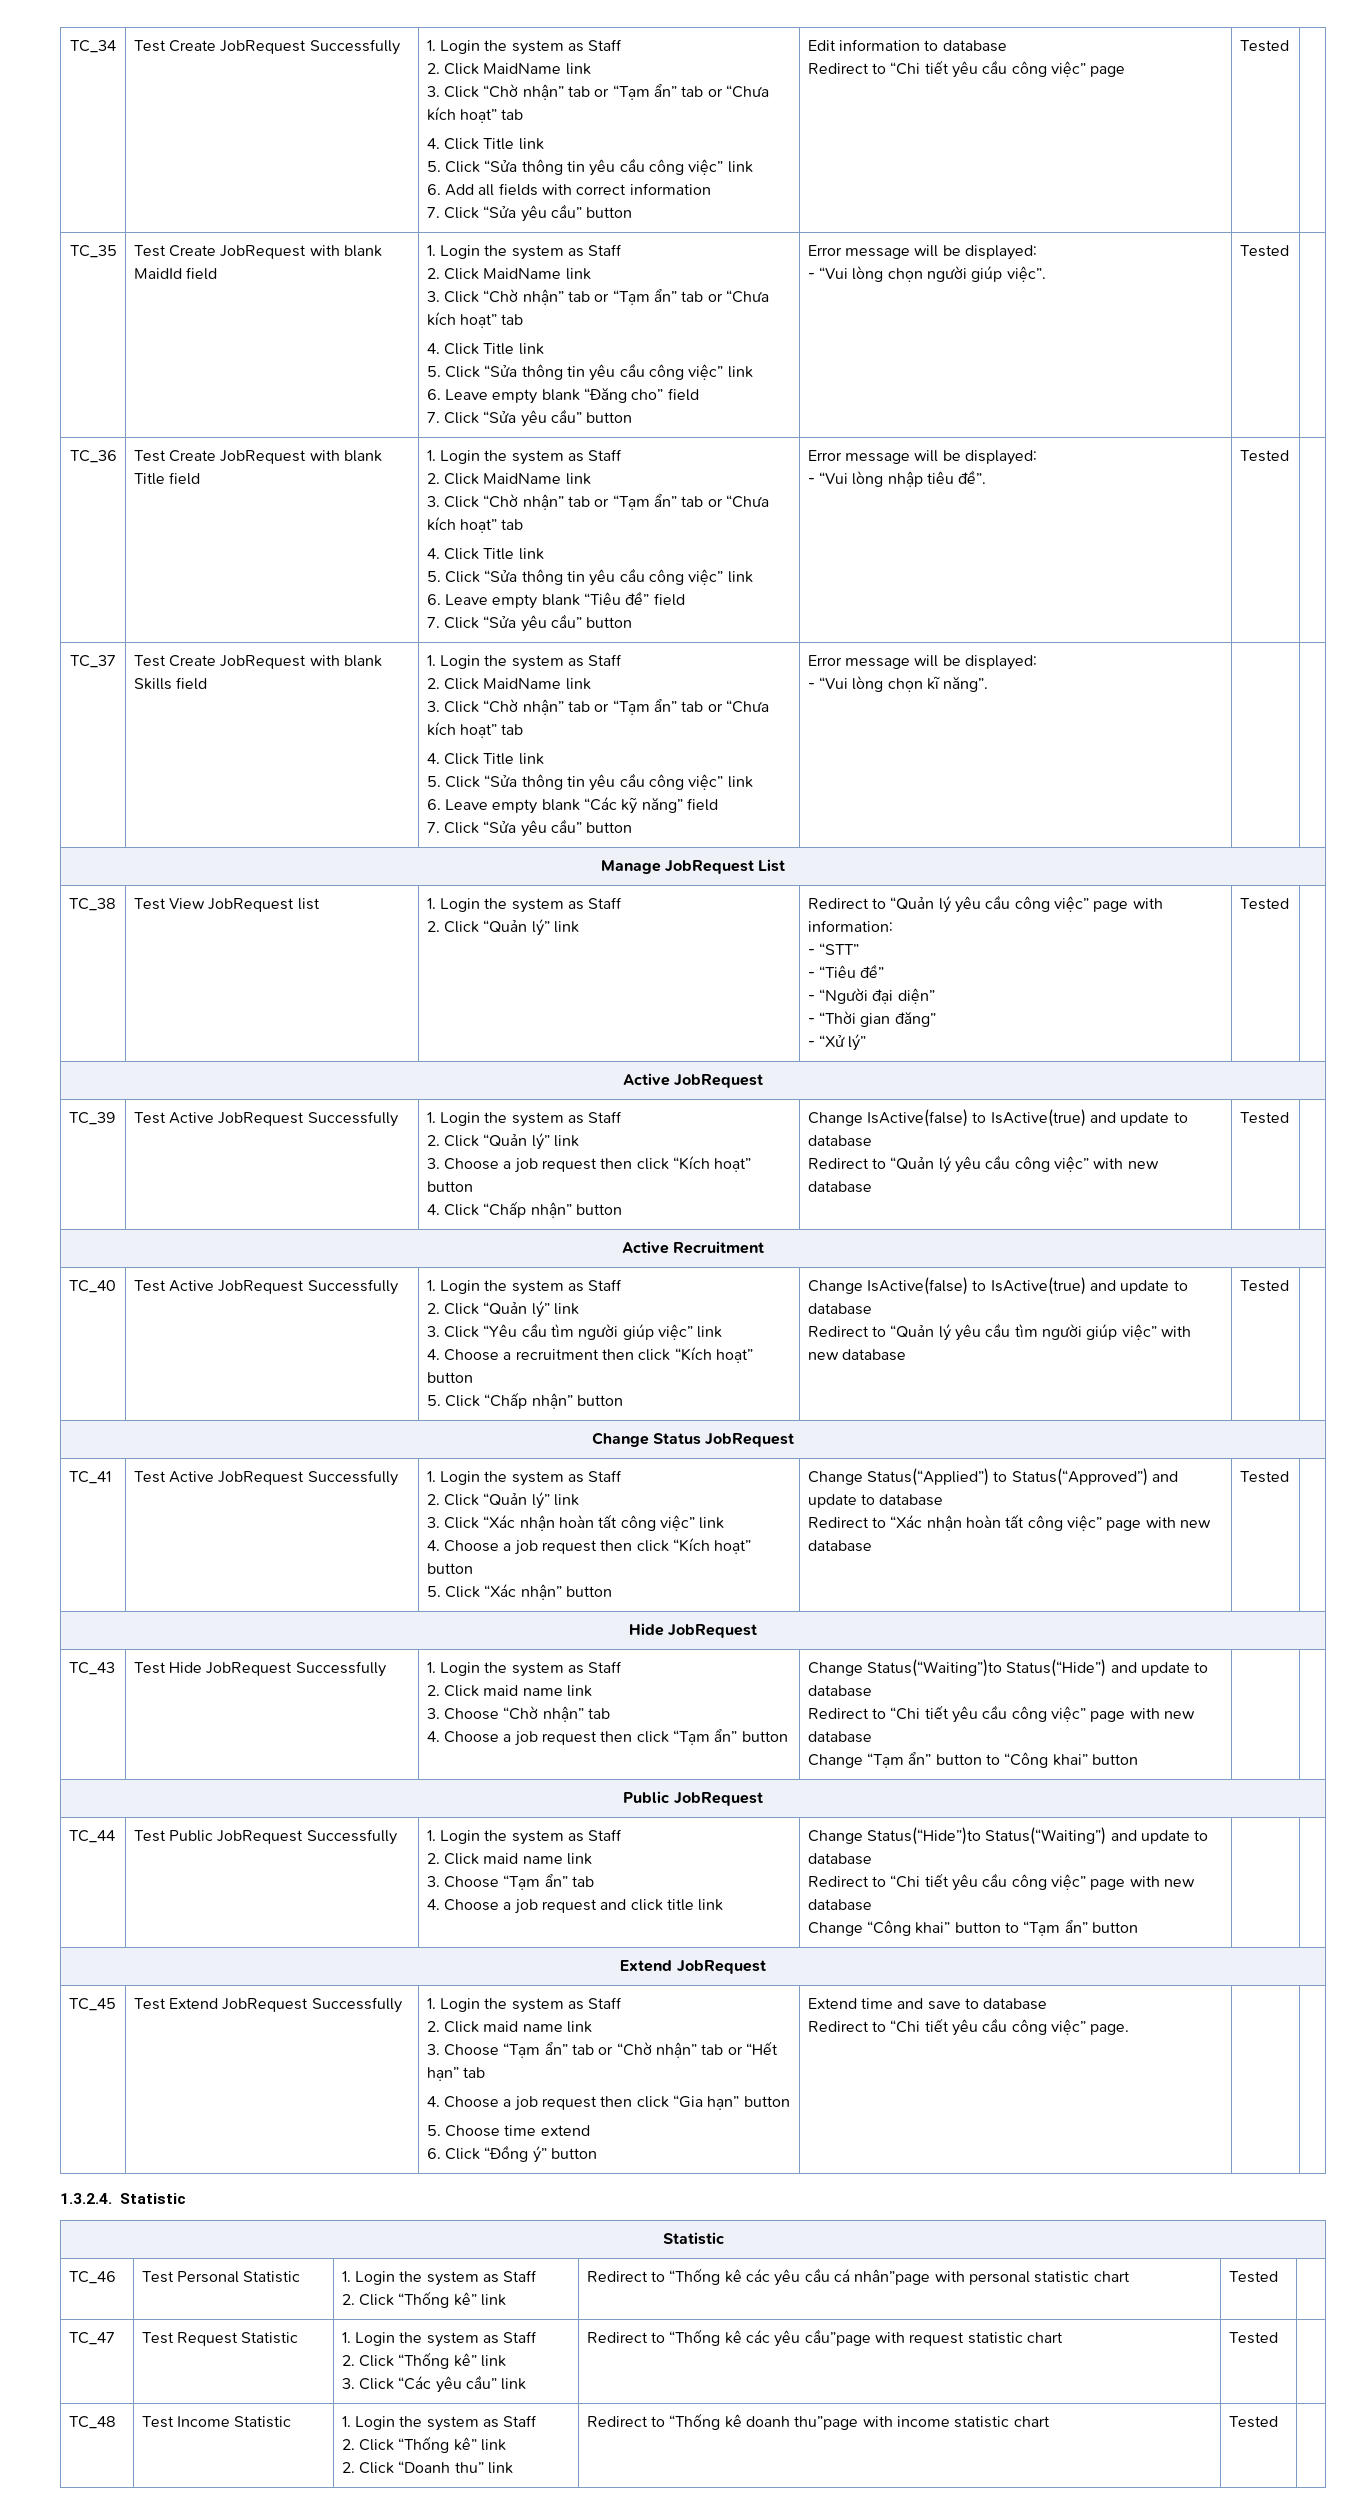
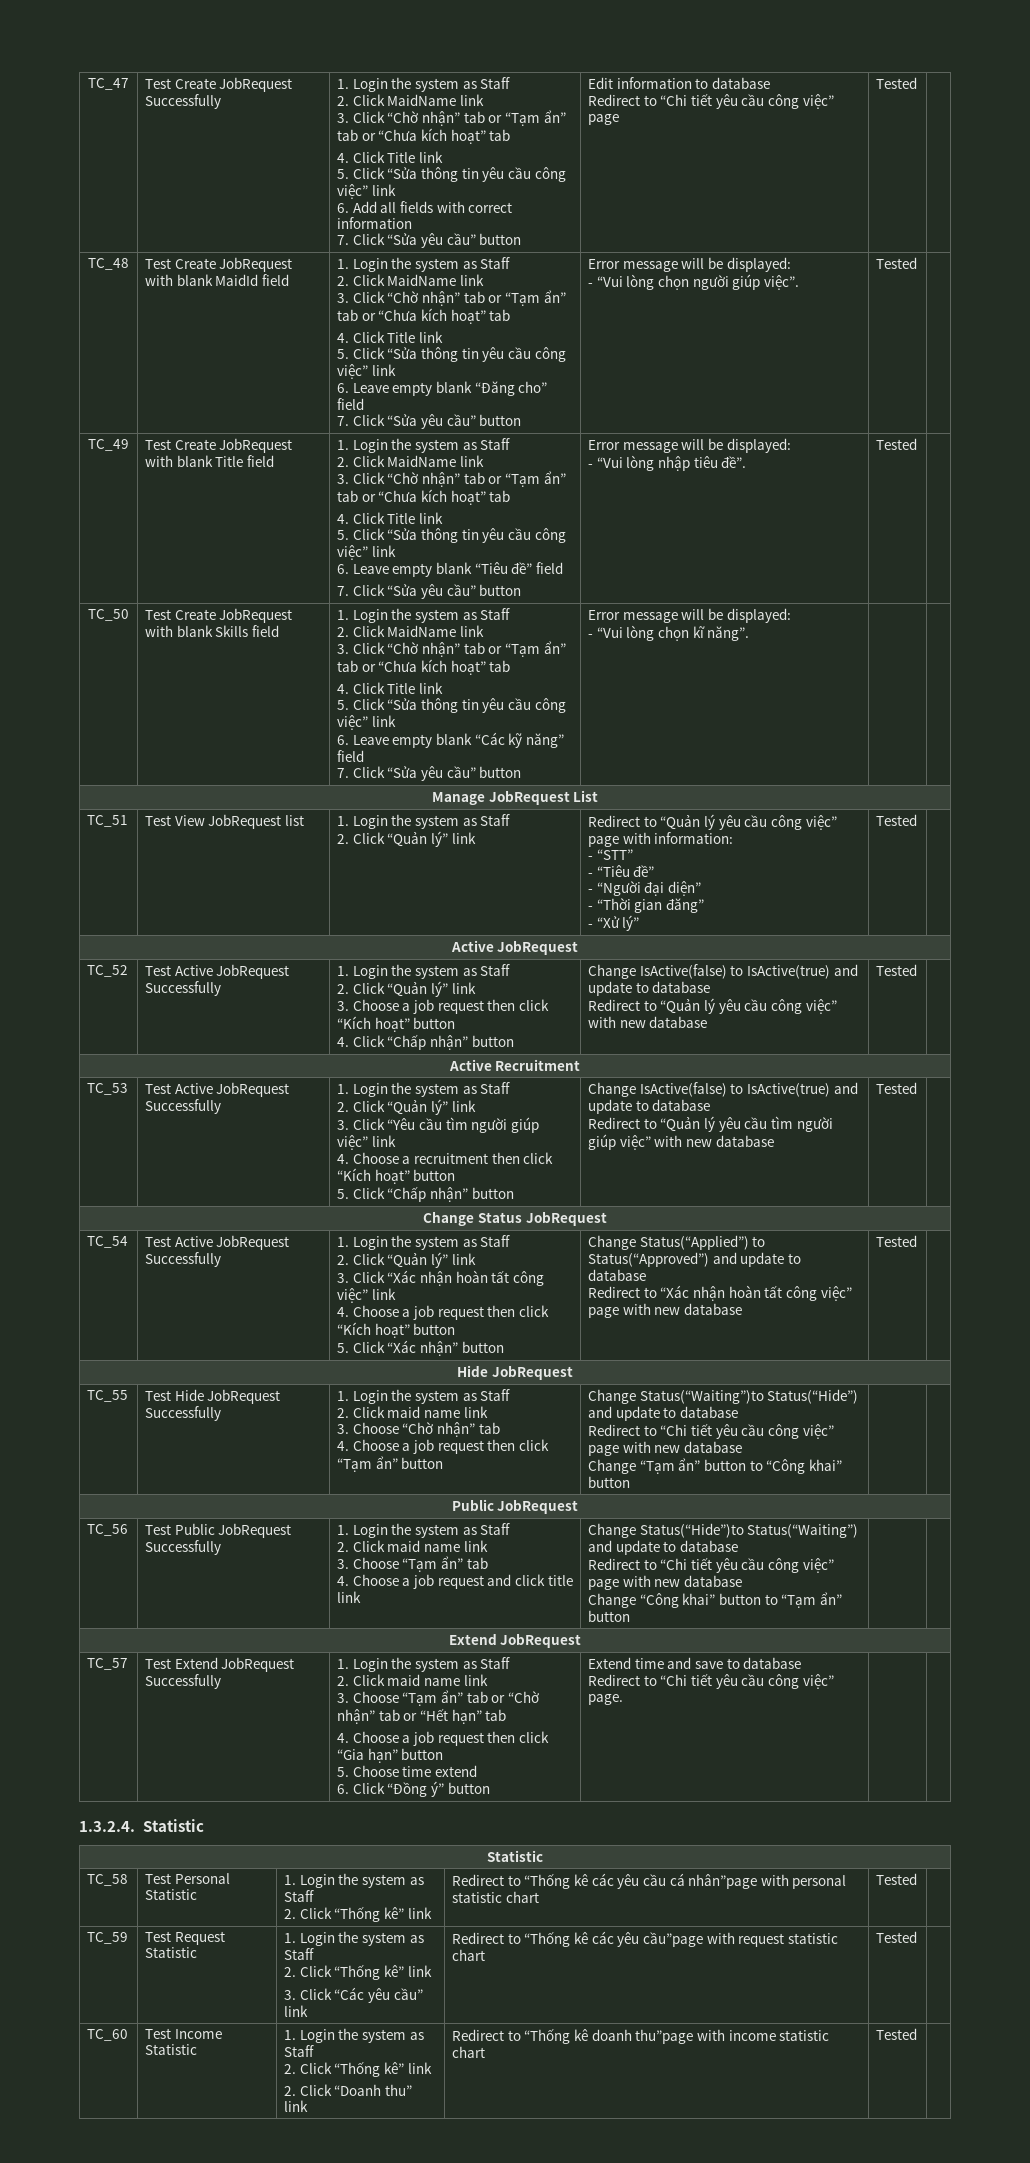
- TC_34
+ TC_47
- TC_35
+ TC_48
- TC_36
+ TC_49
- TC_37
+ TC_50
- TC_38
+ TC_51
- TC_39
+ TC_52
- TC_40
+ TC_53
- TC_41
+ TC_54
- TC_43
+ TC_55
- TC_44
+ TC_56
- TC_45
+ TC_57
- TC_46 | Test Personal Statistic | 1. Login the system as Staff
+ TC_58 | Test Personal Statistic | 1. Login the system as Staff
- TC_47 | Test Request Statistic | 1. Login the system as Staff
+ TC_59 | Test Request Statistic | 1. Login the system as Staff
- TC_48 | Test Income Statistic | 1. Login the system as Staff
+ TC_60 | Test Income Statistic | 1. Login the system as Staff

